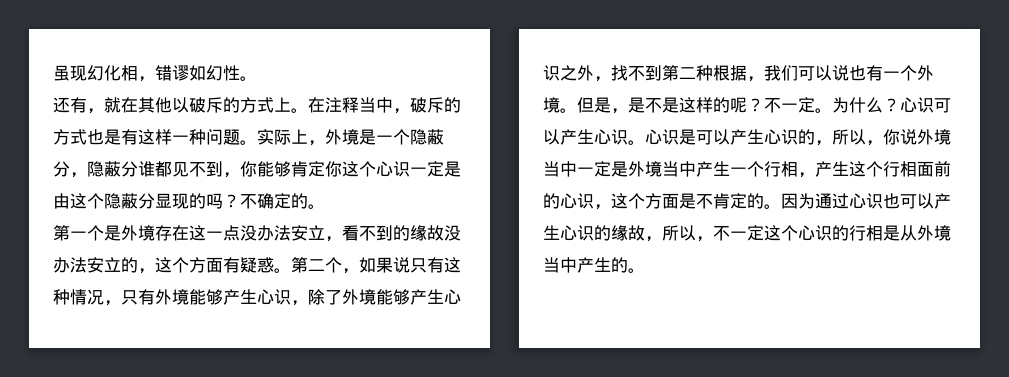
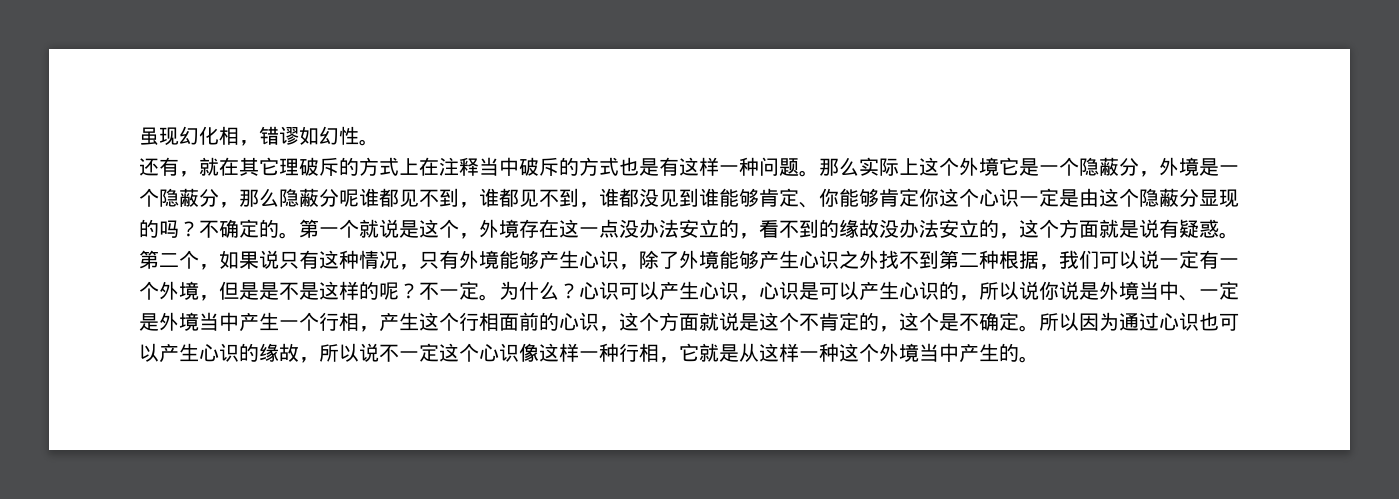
- 还有，就在其他以破斥的方式上。在注释当中，破斥的方式也是有这样一种问题。
+ 还有，就在其它理破斥的方式上在注释当中破斥的方式也是有这样一种问题。
- 实际上，外境是一个隐蔽分，隐蔽分谁都见不到，你能够肯定你这个心识一定是由这个隐蔽分显现的吗？
+ 那么实际上这个外境它是一个隐蔽分，外境是一个隐蔽分，那么隐蔽分呢谁都见不到，谁都见不到，谁都没见到谁能够肯定、你能够肯定你这个心识一定是由这个隐蔽分显现的吗？
- 不确定的。
- 第一个是外境存在这一点没办法安立，看不到的缘故没办法安立的，这个方面有疑惑。
+ 不确定的。第一个就说是这个，外境存在这一点没办法安立的，看不到的缘故没办法安立的，这个方面就是说有疑惑。
- 第二个，如果说只有这种情况，只有外境能够产生心识，除了外境能够产生心识之外，找不到第二种根据，我们可以说也有一个外境。但是，是不是这样的呢？
+ 第二个，如果说只有这种情况，只有外境能够产生心识，除了外境能够产生心识之外找不到第二种根据，我们可以说一定有一个外境，但是是不是这样的呢？
- 心识可以产生心识。心识是可以产生心识的，所以，你说外境当中一定是外境当中产生一个行相，产生这个行相面前的心识，这个方面是不肯定的。因为通过心识也可以产生心识的缘故，所以，不一定这个心识的行相是从外境当中产生的。
+ 心识可以产生心识，心识是可以产生心识的，所以说你说是外境当中、一定是外境当中产生一个行相，产生这个行相面前的心识，这个方面就说是这个不肯定的，这个是不确定。所以因为通过心识也可以产生心识的缘故，所以说不一定这个心识像这样一种行相，它就是从这样一种这个外境当中产生的。

